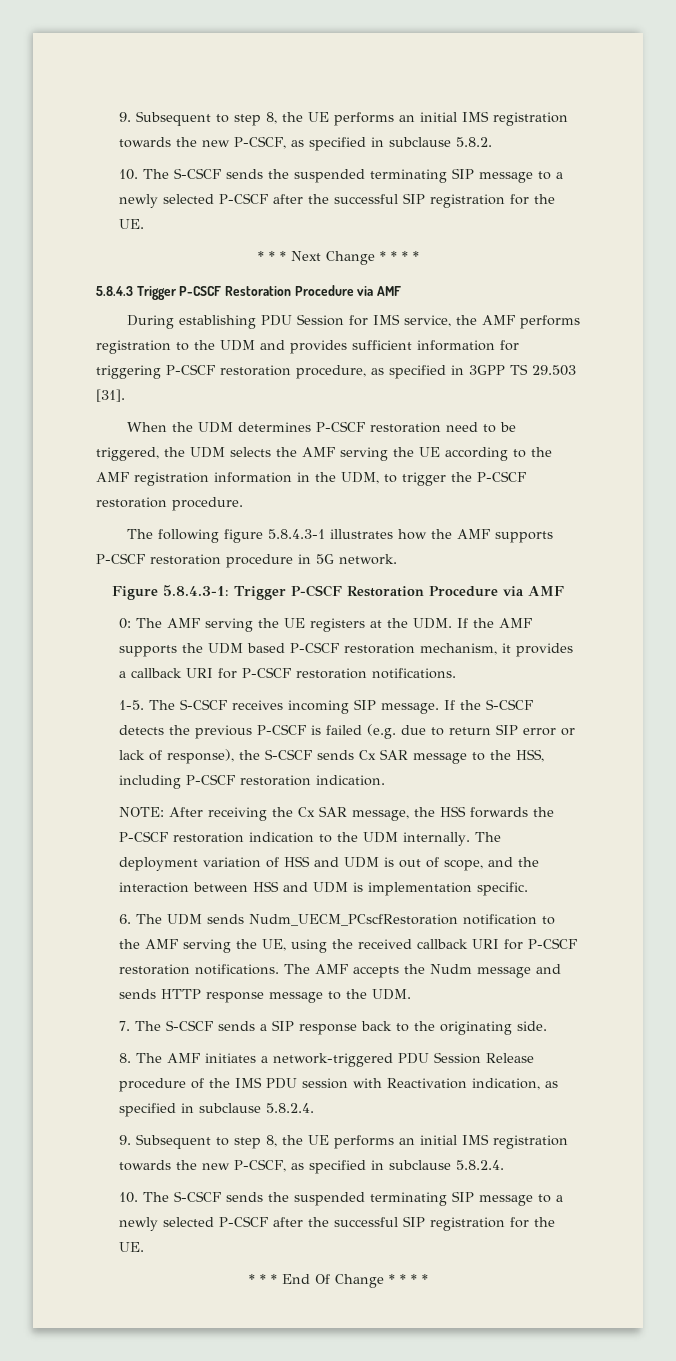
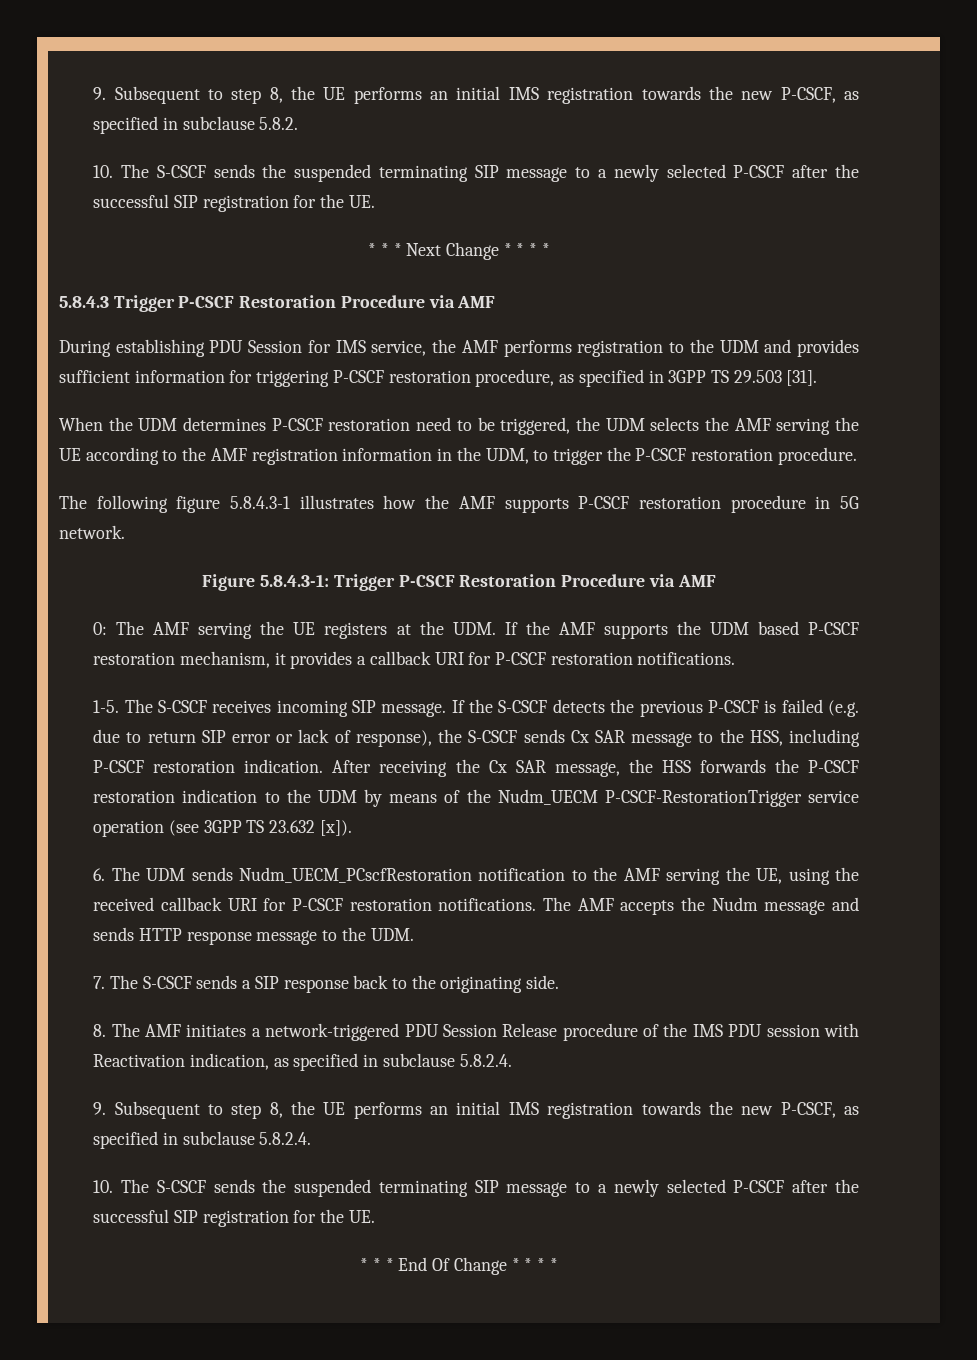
- If the S-CSCF detects the previous P-CSCF is failed (e.g. due to return SIP error or lack of response), the S-CSCF sends Cx SAR message to the HSS, including P-CSCF restoration indication.
- NOTE: After receiving the Cx SAR message, the HSS forwards the P-CSCF restoration indication to the UDM internally. The deployment variation of HSS and UDM is out of scope, and the interaction between HSS and UDM is implementation specific.
+ If the S-CSCF detects the previous P-CSCF is failed (e.g. due to return SIP error or lack of response), the S-CSCF sends Cx SAR message to the HSS, including P-CSCF restoration indication. After receiving the Cx SAR message, the HSS forwards the P-CSCF restoration indication to the UDM by means of the Nudm_UECM P-CSCF-RestorationTrigger service operation (see 3GPP TS 23.632 [x]).

